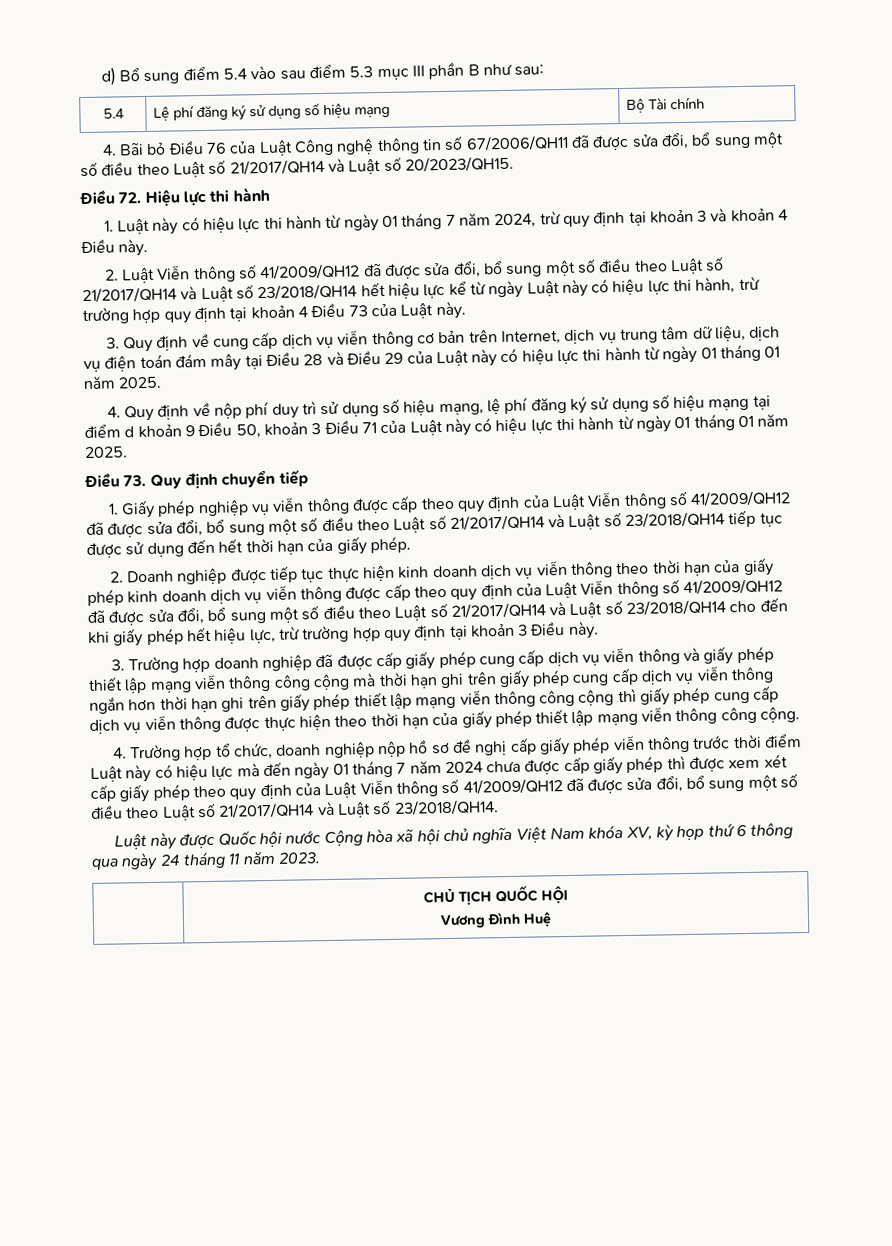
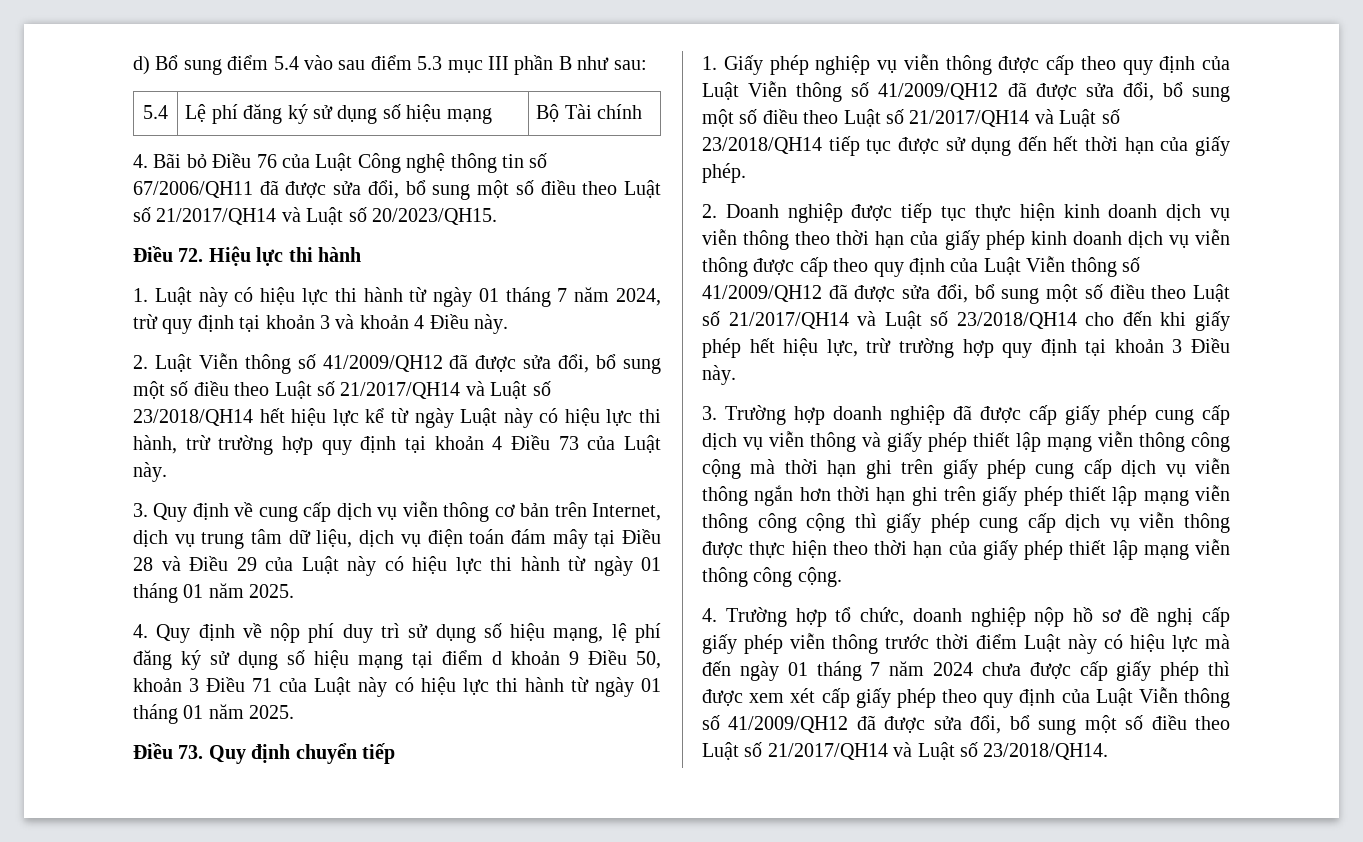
- Luật này được Quốc hội nước Cộng hòa xã hội chủ nghĩa Việt Nam khóa XV, kỳ họp thứ 6 thông qua ngày 24 tháng 11 năm 2023.
- | CHỦ TỊCH QUỐC HỘI
- Vương Đình Huệ

